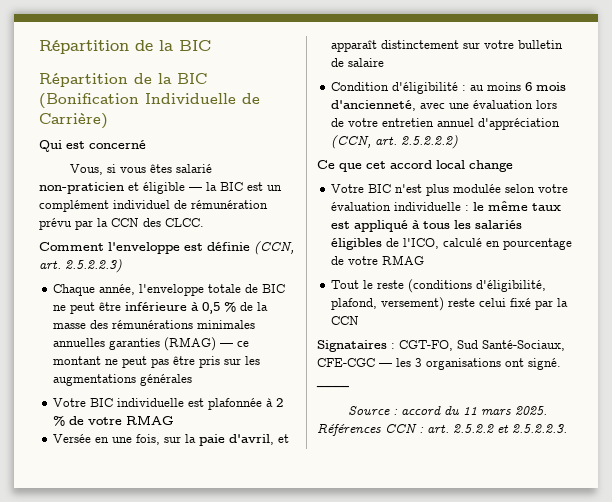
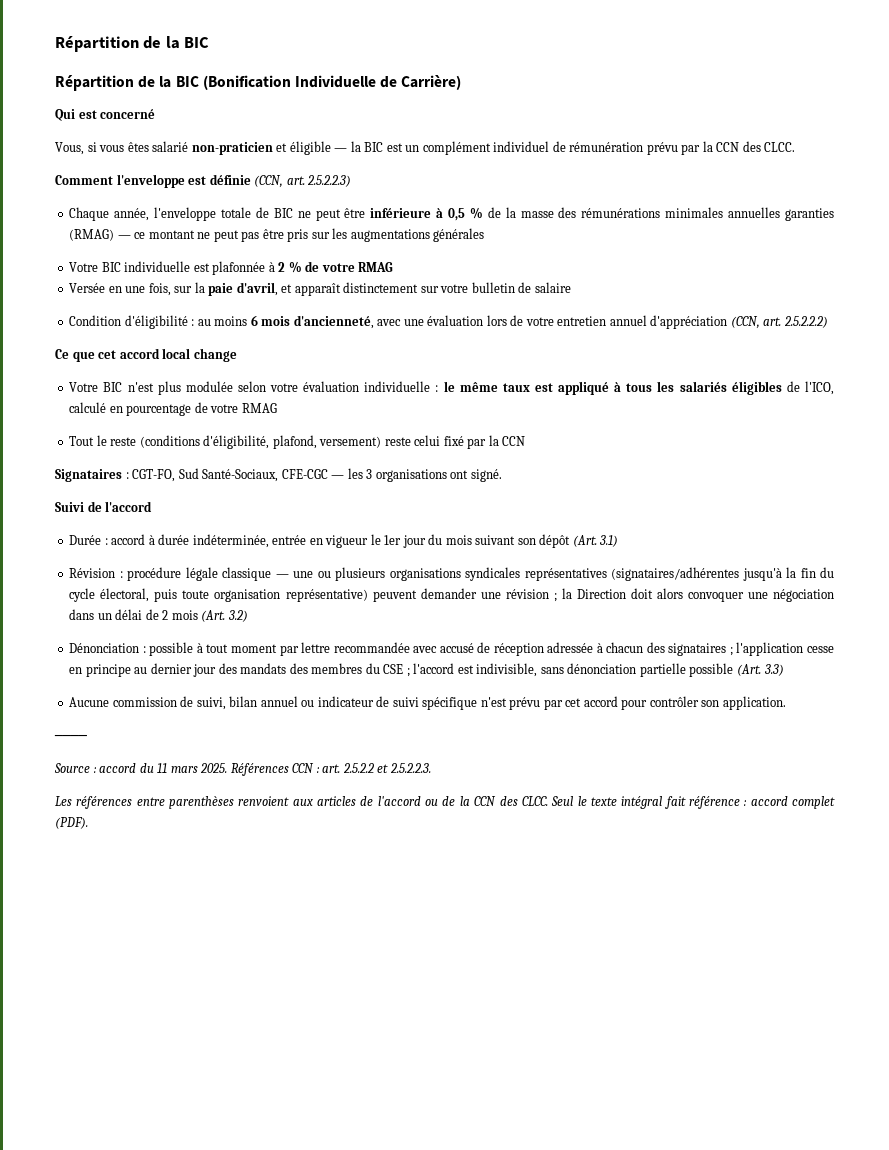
+ Suivi de l'accord
+ Durée : accord à durée indéterminée, entrée en vigueur le 1er jour du mois suivant son dépôt (Art. 3.1)
+ Révision : procédure légale classique — une ou plusieurs organisations syndicales représentatives (signataires/adhérentes jusqu'à la fin du cycle électoral, puis toute organisation représentative) peuvent demander une révision ; la Direction doit alors convoquer une négociation dans un délai de 2 mois (Art. 3.2)
+ Dénonciation : possible à tout moment par lettre recommandée avec accusé de réception adressée à chacun des signataires ; l'application cesse en principe au dernier jour des mandats des membres du CSE ; l'accord est indivisible, sans dénonciation partielle possible (Art. 3.3)
+ Aucune commission de suivi, bilan annuel ou indicateur de suivi spécifique n'est prévu par cet accord pour contrôler son application.
+ Les références entre parenthèses renvoient aux articles de l'accord ou de la CCN des CLCC. Seul le texte intégral fait référence : accord complet (PDF).

